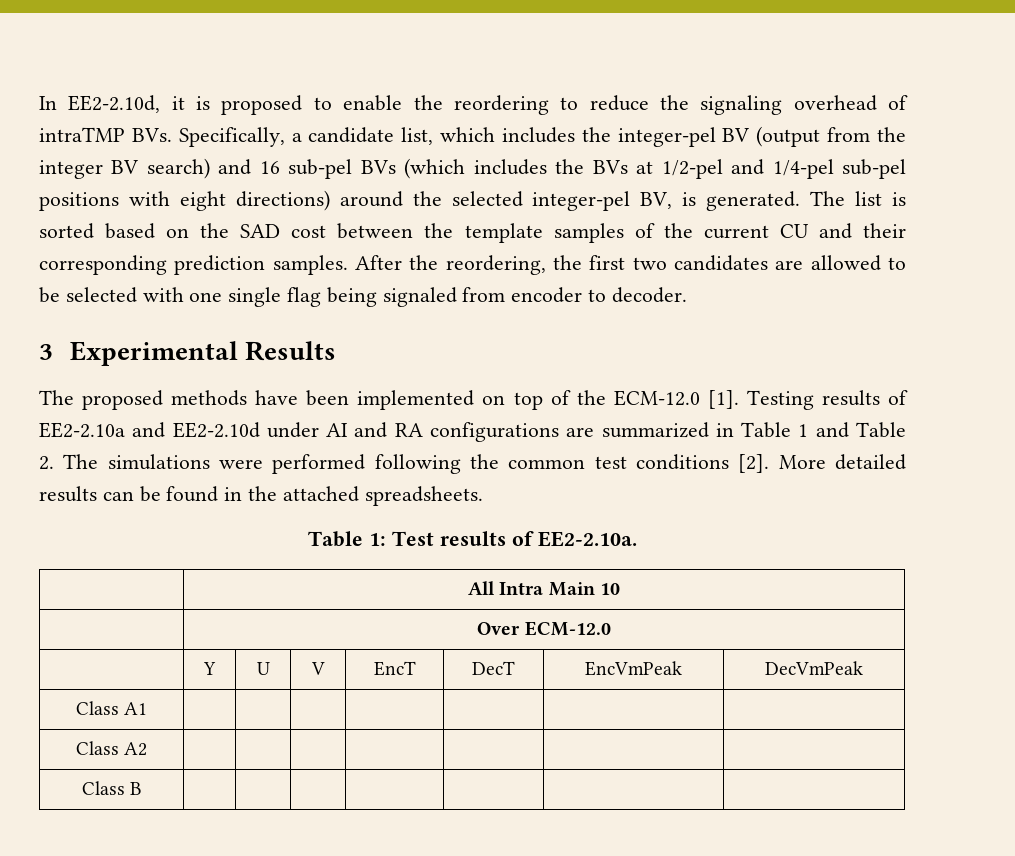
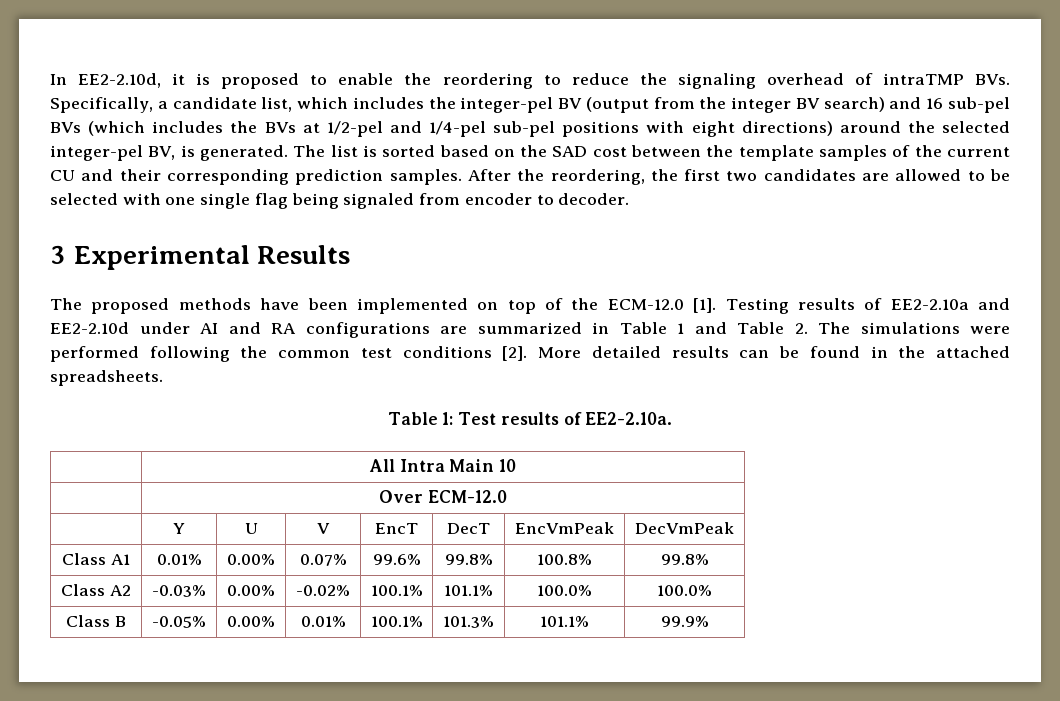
- Class A1 | | | | | | |
- Class A2 | | | | | | |
- Class B | | | | | | |
+ Class A1 | 0.01% | 0.00% | 0.07% | 99.6% | 99.8% | 100.8% | 99.8%
+ Class A2 | -0.03% | 0.00% | -0.02% | 100.1% | 101.1% | 100.0% | 100.0%
+ Class B | -0.05% | 0.00% | 0.01% | 100.1% | 101.3% | 101.1% | 99.9%

